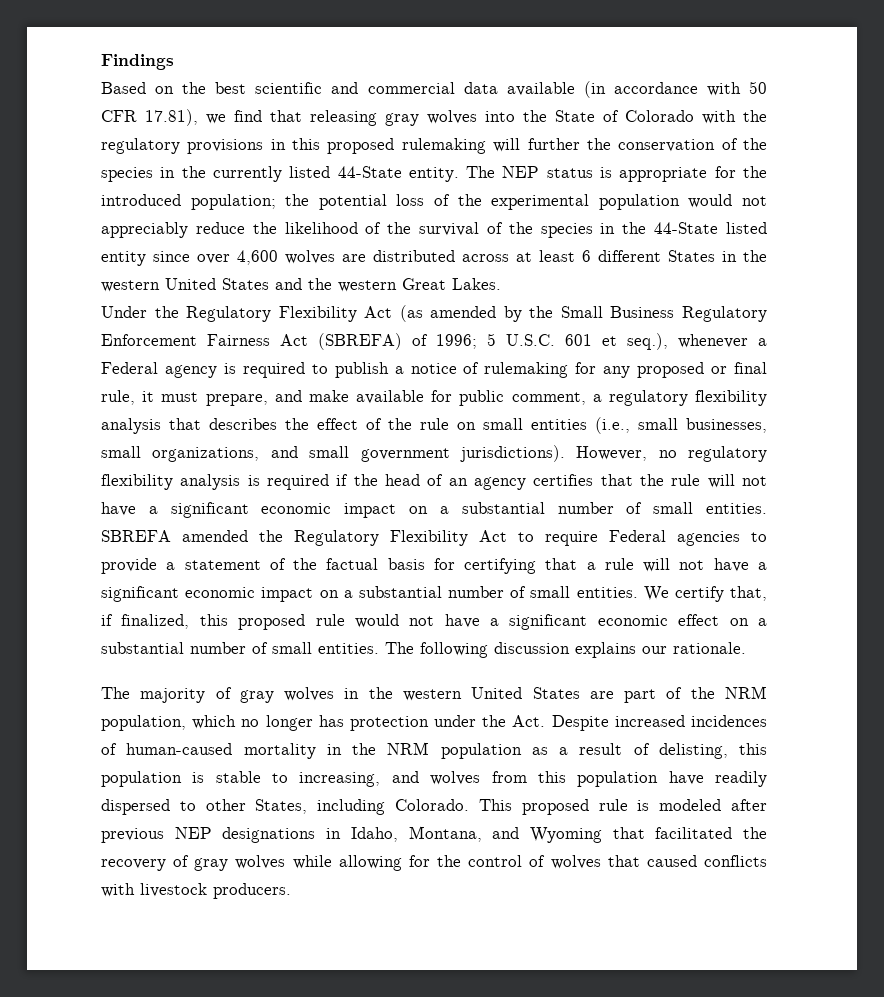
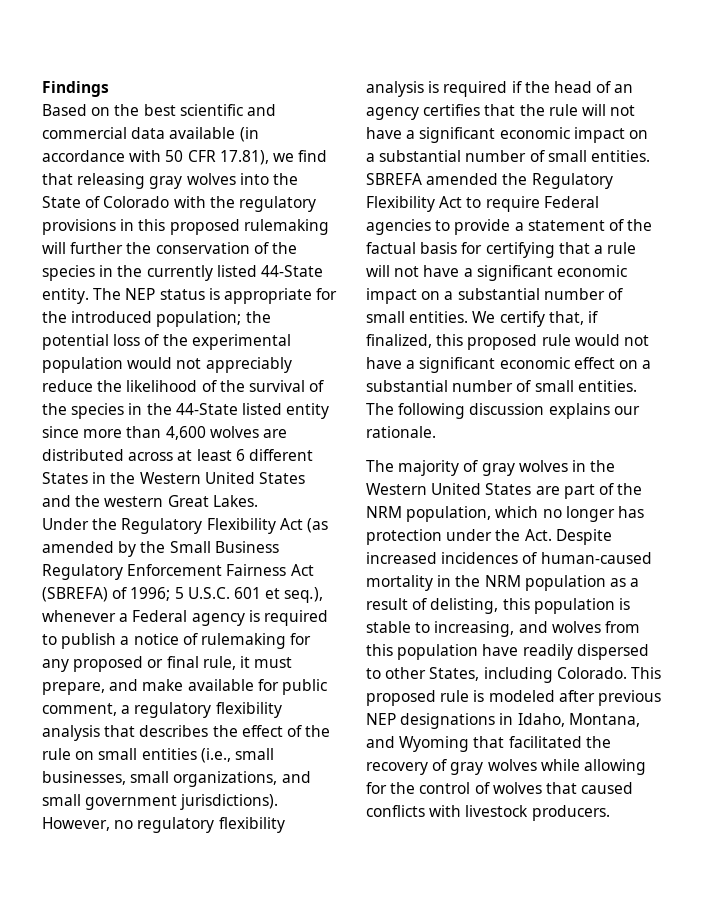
- The NEP status is appropriate for the introduced population; the potential loss of the experimental population would not appreciably reduce the likelihood of the survival of the species in the 44-State listed entity since over 4,600 wolves are distributed across at least 6 different States in the western United States and the western Great Lakes.
+ The NEP status is appropriate for the introduced population; the potential loss of the experimental population would not appreciably reduce the likelihood of the survival of the species in the 44-State listed entity since more than 4,600 wolves are distributed across at least 6 different States in the Western United States and the western Great Lakes.
- The majority of gray wolves in the western United States are part of the NRM population, which no longer has protection under the Act. Despite increased incidences of human-caused mortality in the NRM population as a result of delisting, this population is stable to increasing, and wolves from this population have readily dispersed to other States, including Colorado.
+ The majority of gray wolves in the Western United States are part of the NRM population, which no longer has protection under the Act. Despite increased incidences of human-caused mortality in the NRM population as a result of delisting, this population is stable to increasing, and wolves from this population have readily dispersed to other States, including Colorado.

